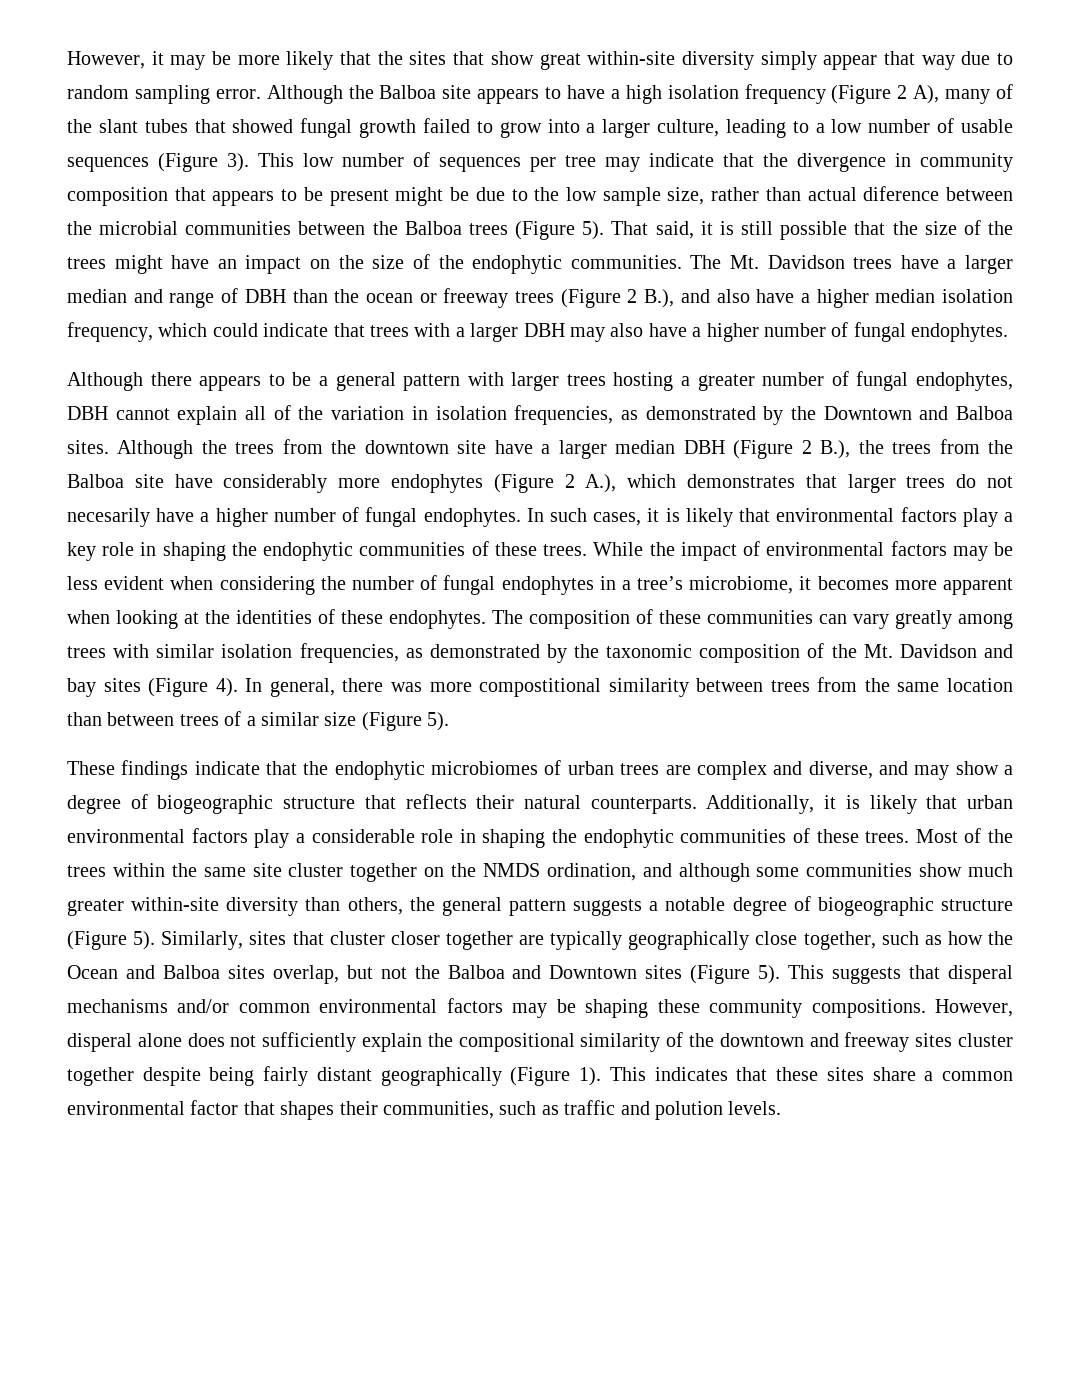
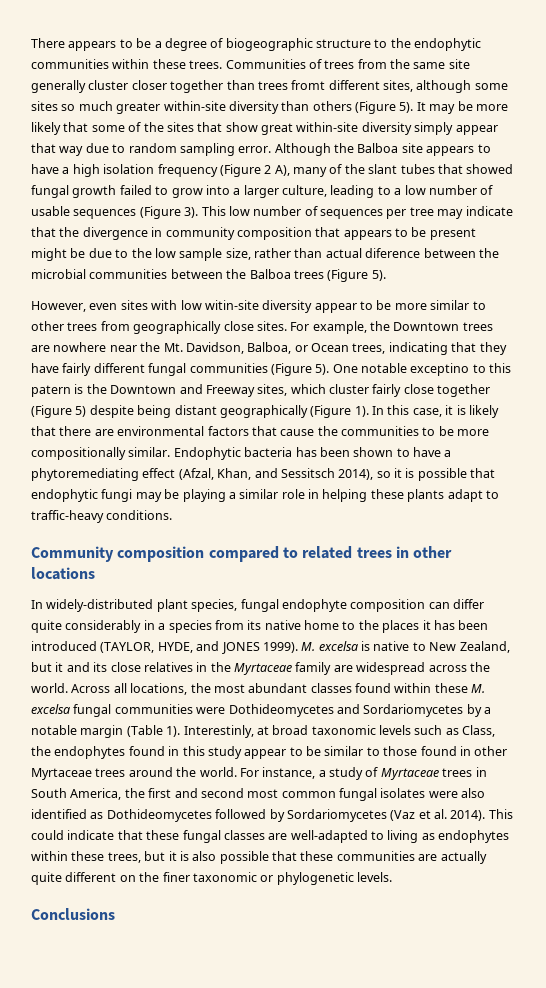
- However, it may be more likely that the sites that show great within-site diversity simply appear that way due to random sampling error.
+ There appears to be a degree of biogeographic structure to the endophytic communities within these trees. Communities of trees from the same site generally cluster closer together than trees fromt different sites, although some sites so much greater within-site diversity than others (Figure 5). It may be more likely that some of the sites that show great within-site diversity simply appear that way due to random sampling error.
- This low number of sequences per tree may indicate that the divergence in community composition that appears to be present might be due to the low sample size, rather than actual diference between the microbial communities between the Balboa trees (Figure 5). That said, it is still possible that the size of the trees might have an impact on the size of the endophytic communities. The Mt. Davidson trees have a larger median and range of DBH than the ocean or freeway trees (Figure 2 B.), and also have a higher median isolation frequency, which could indicate that trees with a larger DBH may also have a higher number of fungal endophytes.
- Although there appears to be a general pattern with larger trees hosting a greater number of fungal endophytes, DBH cannot explain all of the variation in isolation frequencies, as demonstrated by the Downtown and Balboa sites. Although the trees from the downtown site have a larger median DBH (Figure 2 B.), the trees from the Balboa site have considerably more endophytes (Figure 2 A.), which demonstrates that larger trees do not necesarily have a higher number of fungal endophytes. In such cases, it is likely that environmental factors play a key role in shaping the endophytic communities of these trees. While the impact of environmental factors may be less evident when considering the number of fungal endophytes in a tree’s microbiome, it becomes more apparent when looking at the identities of these endophytes. The composition of these communities can vary greatly among trees with similar isolation frequencies, as demonstrated by the taxonomic composition of the Mt. Davidson and bay sites (Figure 4). In general, there was more compostitional similarity between trees from the same location than between trees of a similar size (Figure 5).
- These findings indicate that the endophytic microbiomes of urban trees are complex and diverse, and may show a degree of biogeographic structure that reflects their natural counterparts. Additionally, it is likely that urban environmental factors play a considerable role in shaping the endophytic communities of these trees. Most of the trees within the same site cluster together on the NMDS ordination, and although some communities show much greater within-site diversity than others, the general pattern suggests a notable degree of biogeographic structure (Figure 5). Similarly, sites that cluster closer together are typically geographically close together, such as how the Ocean and Balboa sites overlap, but not the Balboa and Downtown sites (Figure 5). This suggests that disperal mechanisms and/or common environmental factors may be shaping these community compositions. However, disperal alone does not sufficiently explain the compositional similarity of the downtown and freeway sites cluster together despite being fairly distant geographically (Figure 1). This indicates that these sites share a common environmental factor that shapes their communities, such as traffic and polution levels.
+ This low number of sequences per tree may indicate that the divergence in community composition that appears to be present might be due to the low sample size, rather than actual diference between the microbial communities between the Balboa trees (Figure 5).
+ However, even sites with low witin-site diversity appear to be more similar to other trees from geographically close sites. For example, the Downtown trees are nowhere near the Mt. Davidson, Balboa, or Ocean trees, indicating that they have fairly different fungal communities (Figure 5). One notable exceptino to this patern is the Downtown and Freeway sites, which cluster fairly close together (Figure 5) despite being distant geographically (Figure 1). In this case, it is likely that there are environmental factors that cause the communities to be more compositionally similar. Endophytic bacteria has been shown to have a phytoremediating effect (Afzal, Khan, and Sessitsch 2014), so it is possible that endophytic fungi may be playing a similar role in helping these plants adapt to traffic-heavy conditions.
+ Community composition compared to related trees in other locations
+ In widely-distributed plant species, fungal endophyte composition can differ quite considerably in a species from its native home to the places it has been introduced (TAYLOR, HYDE, and JONES 1999). M. excelsa is native to New Zealand, but it and its close relatives in the Myrtaceae family are widespread across the world. Across all locations, the most abundant classes found within these M. excelsa fungal communities were Dothideomycetes and Sordariomycetes by a notable margin (Table 1). Interestinly, at broad taxonomic levels such as Class, the endophytes found in this study appear to be similar to those found in other Myrtaceae trees around the world. For instance, a study of Myrtaceae trees in South America, the first and second most common fungal isolates were also identified as Dothideomycetes followed by Sordariomycetes (Vaz et al. 2014). This could indicate that these fungal classes are well-adapted to living as endophytes within these trees, but it is also possible that these communities are actually quite different on the finer taxonomic or phylogenetic levels.
+ Conclusions

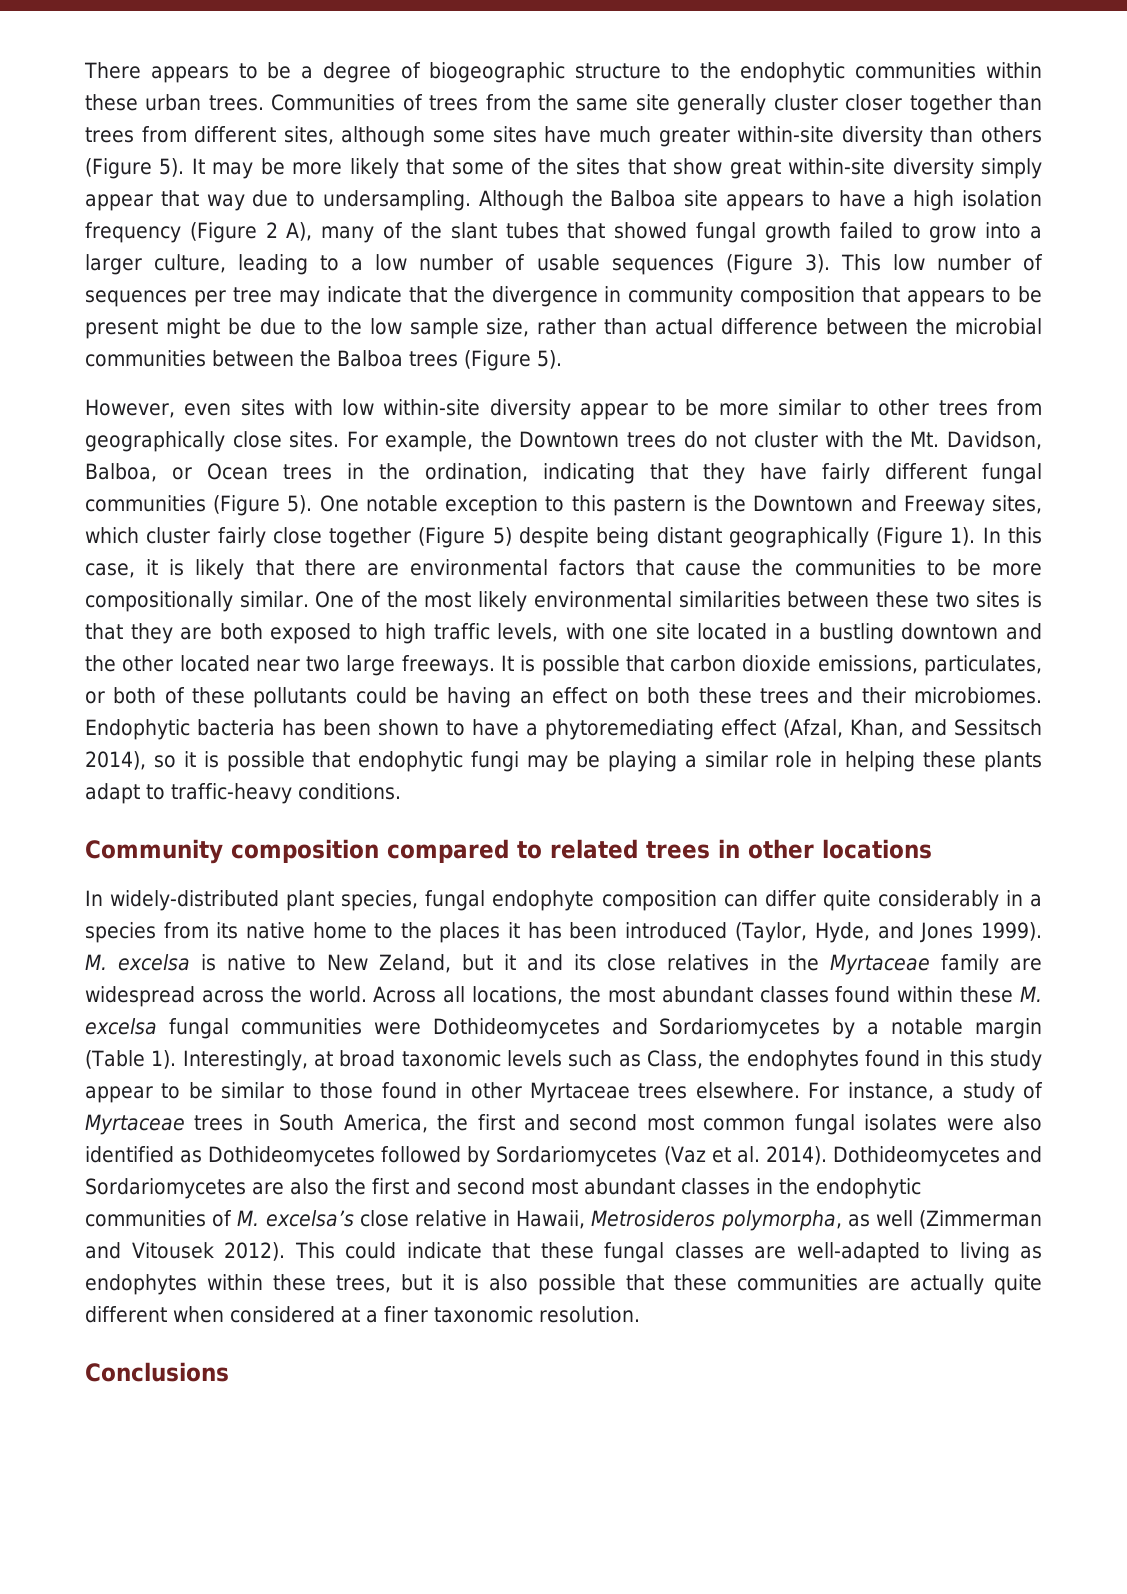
- There appears to be a degree of biogeographic structure to the endophytic communities within these trees.
+ There appears to be a degree of biogeographic structure to the endophytic communities within these urban trees.
- Communities of trees from the same site generally cluster closer together than trees fromt different sites, although some sites so much greater within-site diversity than others (Figure 5).
+ Communities of trees from the same site generally cluster closer together than trees from different sites, although some sites have much greater within-site diversity than others (Figure 5).
- It may be more likely that some of the sites that show great within-site diversity simply appear that way due to random sampling error.
+ It may be more likely that some of the sites that show great within-site diversity simply appear that way due to undersampling.
- This low number of sequences per tree may indicate that the divergence in community composition that appears to be present might be due to the low sample size, rather than actual diference between the microbial communities between the Balboa trees (Figure 5).
+ This low number of sequences per tree may indicate that the divergence in community composition that appears to be present might be due to the low sample size, rather than actual difference between the microbial communities between the Balboa trees (Figure 5).
- However, even sites with low witin-site diversity appear to be more similar to other trees from geographically close sites.
+ However, even sites with low within-site diversity appear to be more similar to other trees from geographically close sites.
- For example, the Downtown trees are nowhere near the Mt. Davidson, Balboa, or Ocean trees, indicating that they have fairly different fungal communities (Figure 5).
+ For example, the Downtown trees do not cluster with the Mt. Davidson, Balboa, or Ocean trees in the ordination, indicating that they have fairly different fungal communities (Figure 5).
- One notable exceptino to this patern is the Downtown and Freeway sites, which cluster fairly close together (Figure 5) despite being distant geographically (Figure 1).
+ One notable exception to this pastern is the Downtown and Freeway sites, which cluster fairly close together (Figure 5) despite being distant geographically (Figure 1).
+ One of the most likely environmental similarities between these two sites is that they are both exposed to high traffic levels, with one site located in a bustling downtown and the other located near two large freeways. It is possible that carbon dioxide emissions, particulates, or both of these pollutants could be having an effect on both these trees and their microbiomes.
- In widely-distributed plant species, fungal endophyte composition can differ quite considerably in a species from its native home to the places it has been introduced (TAYLOR, HYDE, and JONES 1999).
+ In widely-distributed plant species, fungal endophyte composition can differ quite considerably in a species from its native home to the places it has been introduced (Taylor, Hyde, and Jones 1999).
- M. excelsa is native to New Zealand, but it and its close relatives in the Myrtaceae family are widespread across the world.
+ M. excelsa is native to New Zeland, but it and its close relatives in the Myrtaceae family are widespread across the world.
- Interestinly, at broad taxonomic levels such as Class, the endophytes found in this study appear to be similar to those found in other Myrtaceae trees around the world.
+ Interestingly, at broad taxonomic levels such as Class, the endophytes found in this study appear to be similar to those found in other Myrtaceae trees elsewhere.
+ Dothideomycetes and Sordariomycetes are also the first and second most abundant classes in the endophytic communities of M. excelsa’s close relative in Hawaii, Metrosideros polymorpha, as well (Zimmerman and Vitousek 2012).
- This could indicate that these fungal classes are well-adapted to living as endophytes within these trees, but it is also possible that these communities are actually quite different on the finer taxonomic or phylogenetic levels.
+ This could indicate that these fungal classes are well-adapted to living as endophytes within these trees, but it is also possible that these communities are actually quite different when considered at a finer taxonomic resolution.

